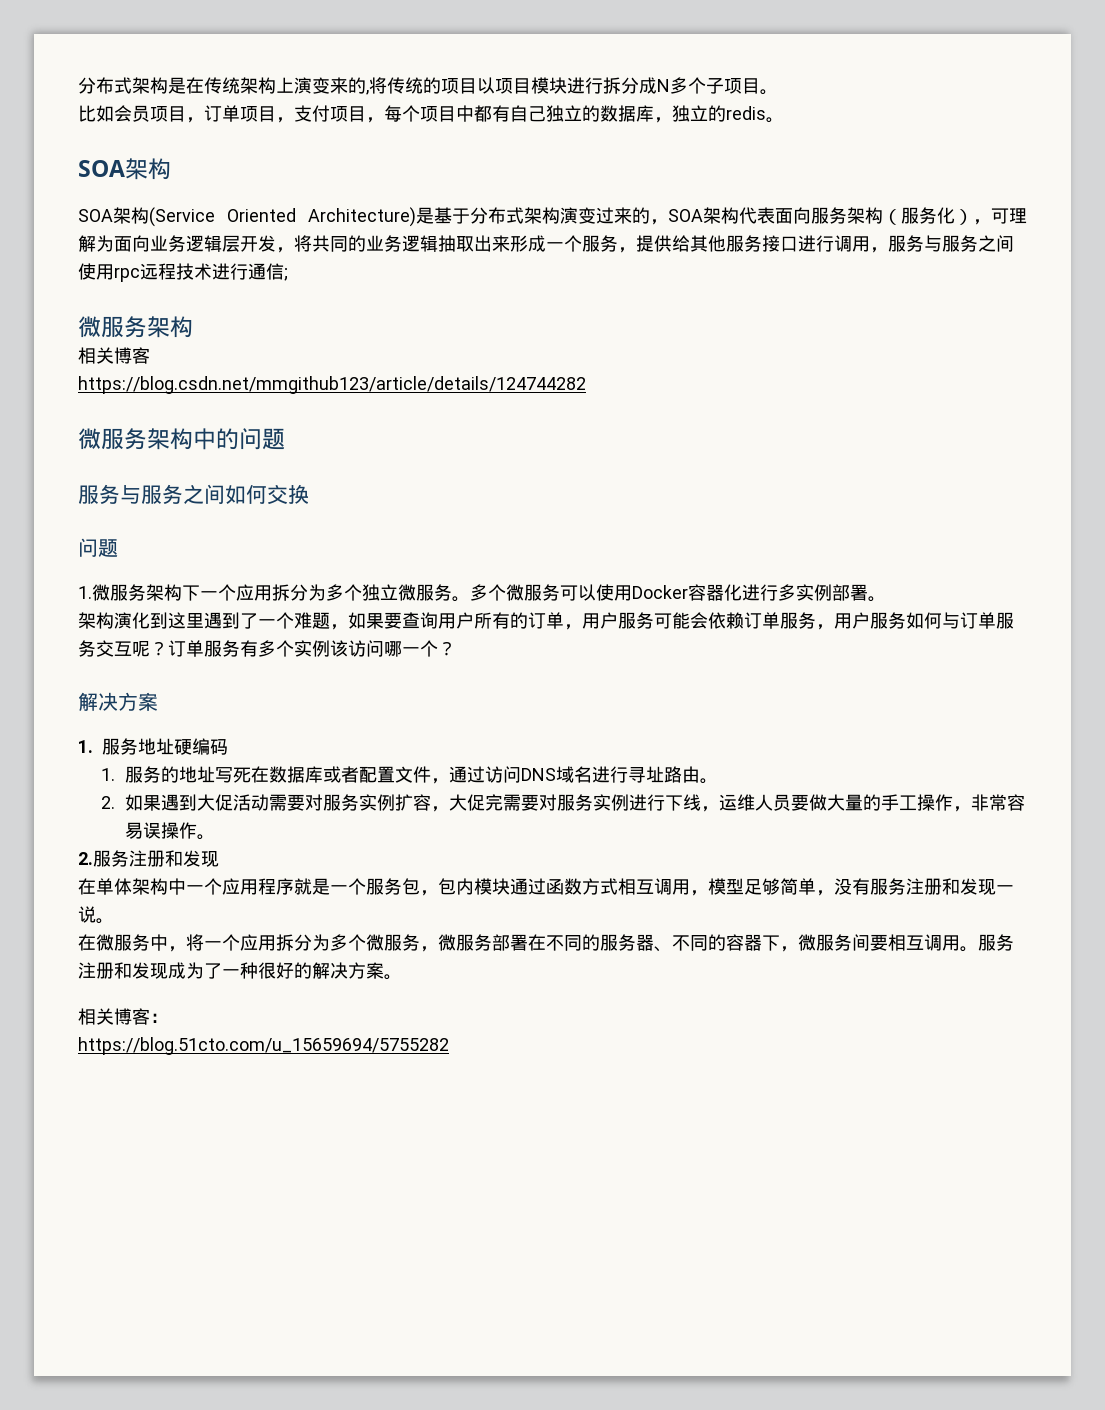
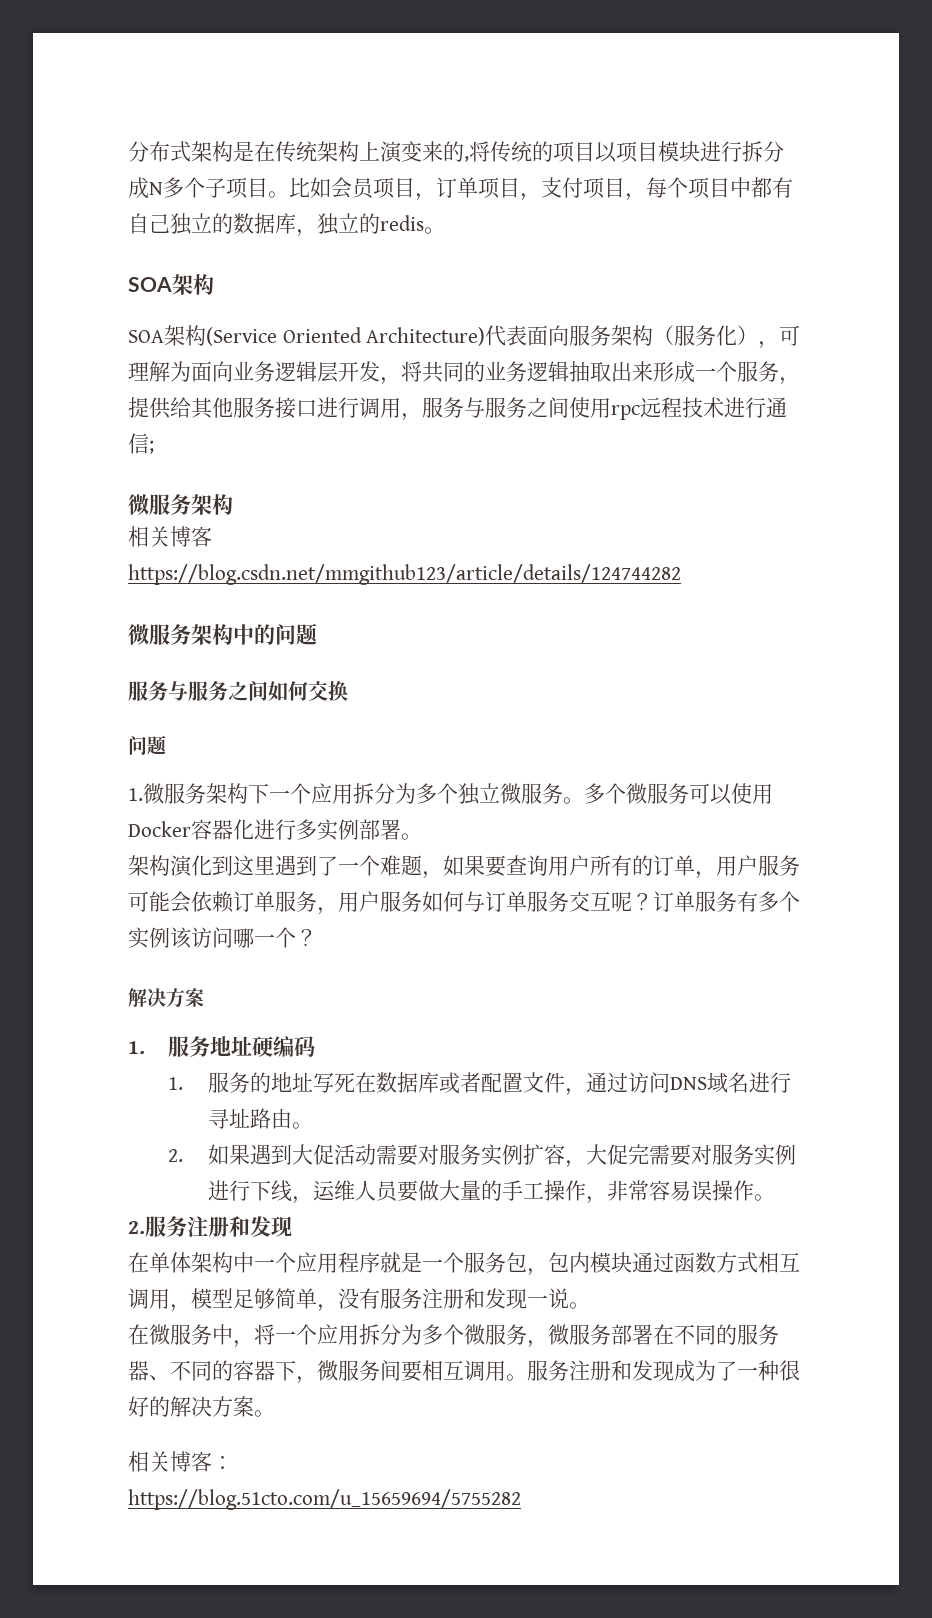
- 分布式架构是在传统架构上演变来的,将传统的项目以项目模块进行拆分成N多个子项目。
- 比如会员项目，订单项目，支付项目，每个项目中都有自己独立的数据库，独立的redis。
+ 分布式架构是在传统架构上演变来的,将传统的项目以项目模块进行拆分成N多个子项目。比如会员项目，订单项目，支付项目，每个项目中都有自己独立的数据库，独立的redis。
- SOA架构(Service Oriented Architecture)是基于分布式架构演变过来的，SOA架构代表面向服务架构（服务化），可理解为面向业务逻辑层开发，将共同的业务逻辑抽取出来形成一个服务，提供给其他服务接口进行调用，服务与服务之间使用rpc远程技术进行通信;
+ SOA架构(Service Oriented Architecture)代表面向服务架构（服务化），可理解为面向业务逻辑层开发，将共同的业务逻辑抽取出来形成一个服务，提供给其他服务接口进行调用，服务与服务之间使用rpc远程技术进行通信;

